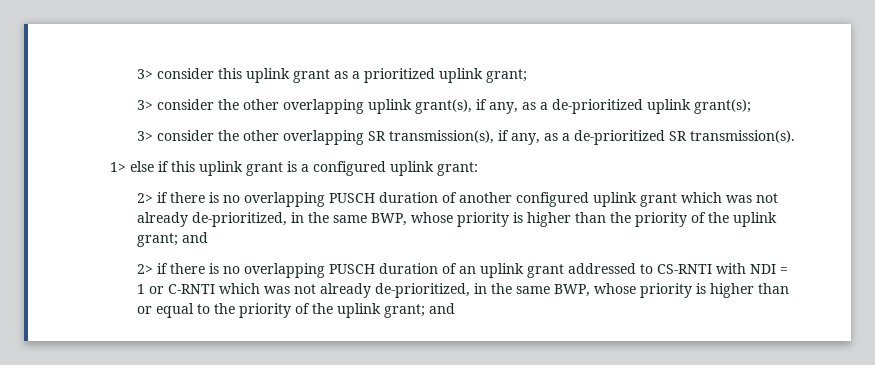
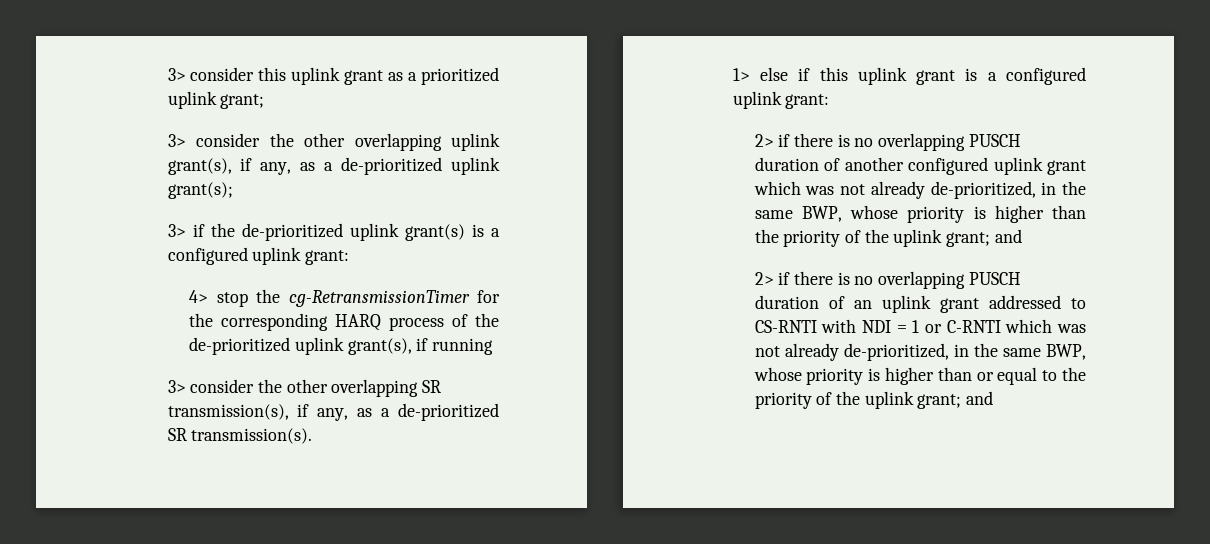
+ 3> if the de-prioritized uplink grant(s) is a configured uplink grant:
+ 4> stop the cg-RetransmissionTimer for the corresponding HARQ process of the de-prioritized uplink grant(s), if running

